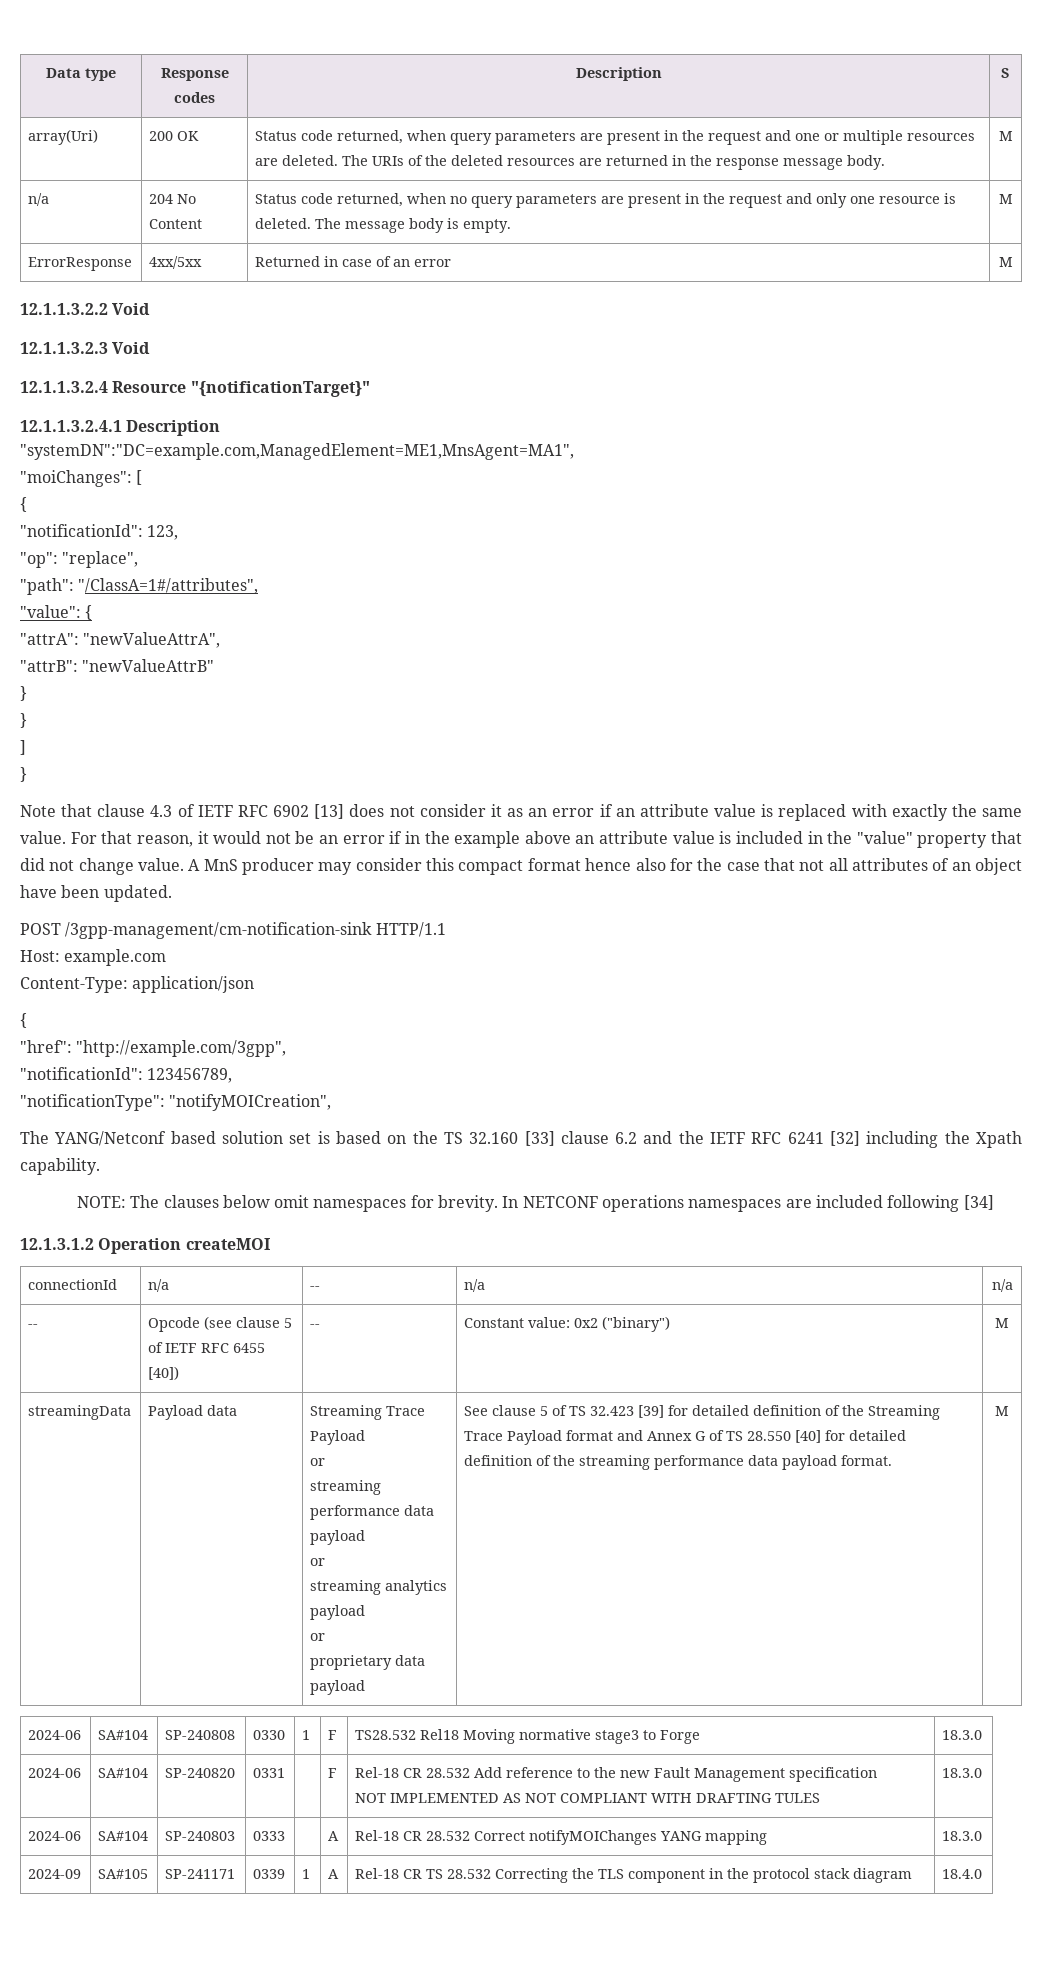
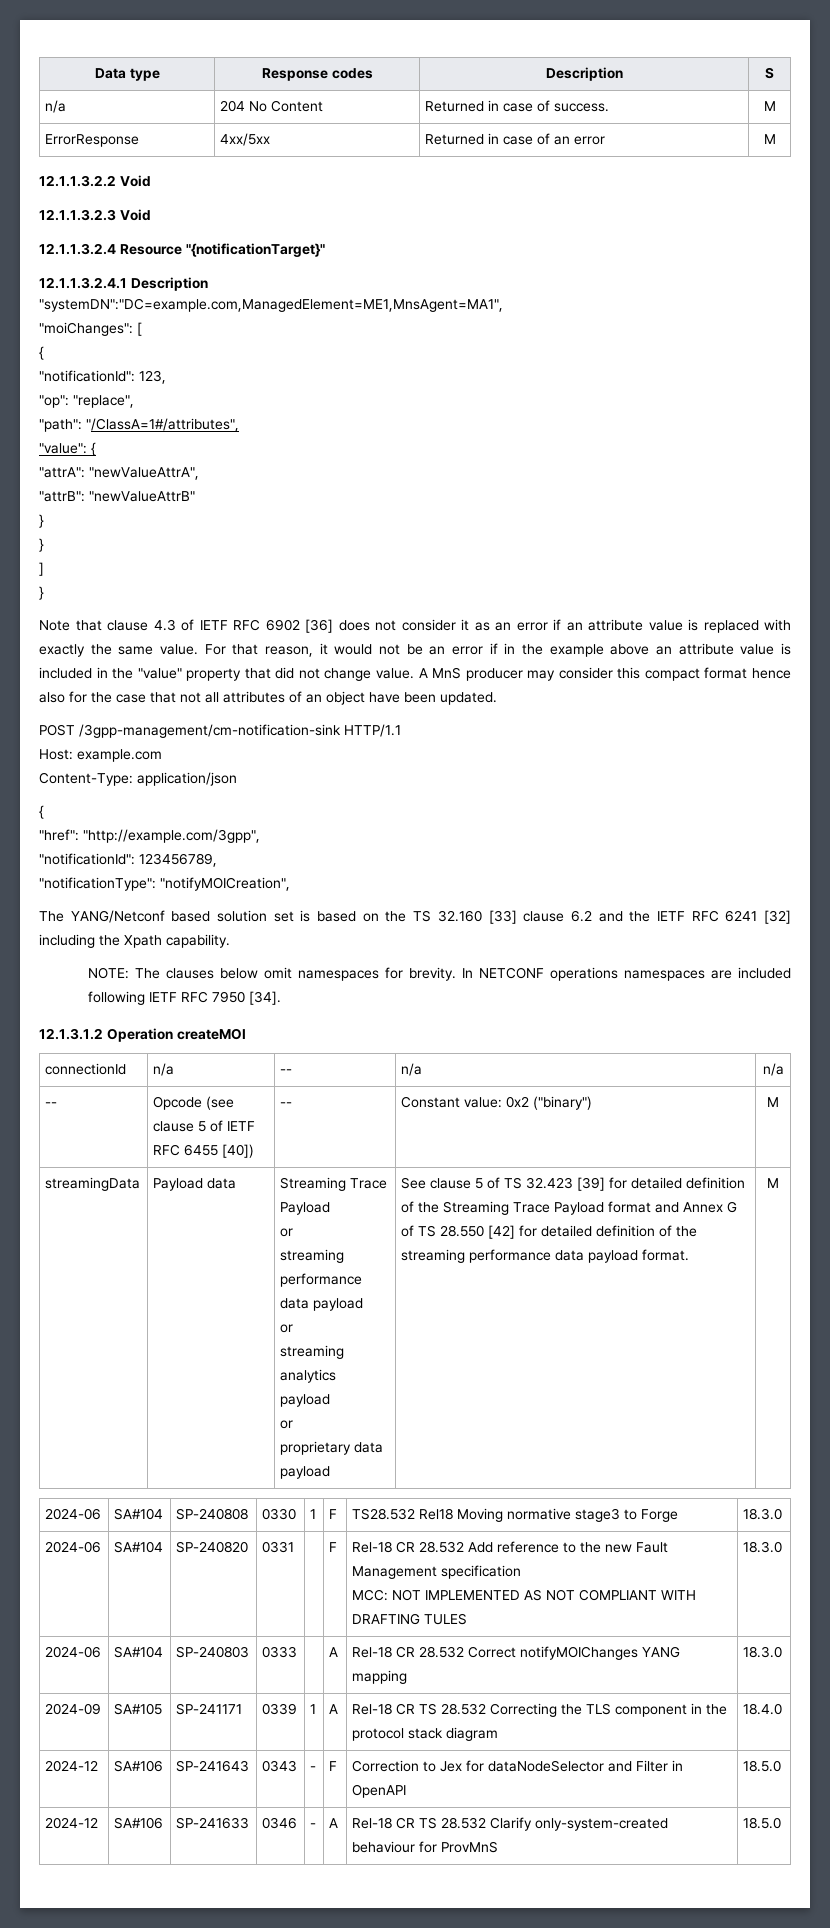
- array(Uri) | 200 OK | Status code returned, when query parameters are present in the request and one or multiple resources are deleted. The URIs of the deleted resources are returned in the response message body. | M
- n/a | 204 No Content | Status code returned, when no query parameters are present in the request and only one resource is deleted. The message body is empty. | M
+ n/a | 204 No Content | Returned in case of success. | M
- Note that clause 4.3 of IETF RFC 6902 [13] does not consider it as an error if an attribute value is replaced with exactly the same value.
+ Note that clause 4.3 of IETF RFC 6902 [36] does not consider it as an error if an attribute value is replaced with exactly the same value.
- In NETCONF operations namespaces are included following [34]
+ In NETCONF operations namespaces are included following IETF RFC 7950 [34].
- See clause 5 of TS 32.423 [39] for detailed definition of the Streaming Trace Payload format and Annex G of TS 28.550 [40] for detailed definition of the streaming performance data payload format.
+ See clause 5 of TS 32.423 [39] for detailed definition of the Streaming Trace Payload format and Annex G of TS 28.550 [42] for detailed definition of the streaming performance data payload format.
  2024-06 | SA#104 | SP-240820 | 0331 | | F | Rel-18 CR 28.532 Add reference to the new Fault Management specification
- NOT IMPLEMENTED AS NOT COMPLIANT WITH DRAFTING TULES | 18.3.0
+ MCC: NOT IMPLEMENTED AS NOT COMPLIANT WITH DRAFTING TULES | 18.3.0
+ 2024-12 | SA#106 | SP-241643 | 0343 | - | F | Correction to Jex for dataNodeSelector and Filter in OpenAPI | 18.5.0
+ 2024-12 | SA#106 | SP-241633 | 0346 | - | A | Rel-18 CR TS 28.532 Clarify only-system-created behaviour for ProvMnS | 18.5.0

